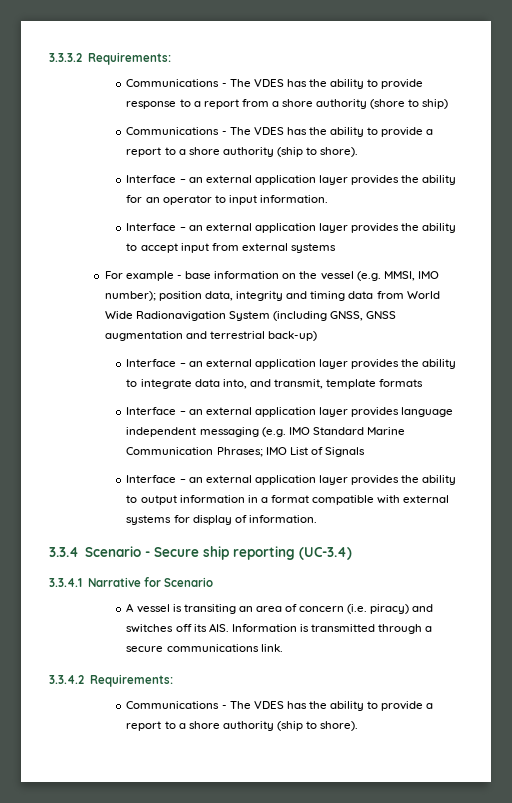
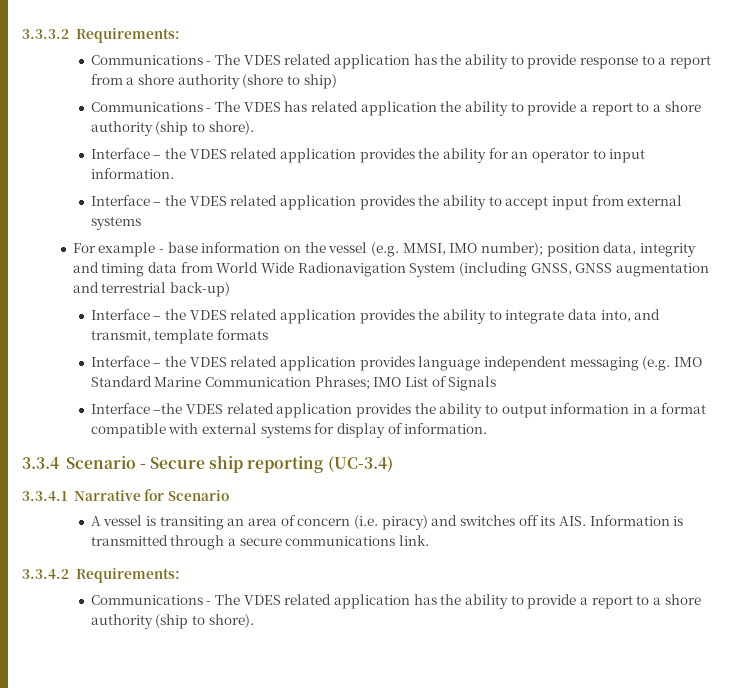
- Communications - The VDES has the ability to provide response to a report from a shore authority (shore to ship)
- Communications - The VDES has the ability to provide a report to a shore authority (ship to shore).
+ Communications - The VDES related application has the ability to provide response to a report from a shore authority (shore to ship)
+ Communications - The VDES has related application the ability to provide a report to a shore authority (ship to shore).
- Interface – an external application layer provides the ability for an operator to input information.
+ Interface – the VDES related application provides the ability for an operator to input information.
- Interface – an external application layer provides the ability to accept input from external systems
+ Interface – the VDES related application provides the ability to accept input from external systems
- Interface – an external application layer provides the ability to integrate data into, and transmit, template formats
+ Interface – the VDES related application provides the ability to integrate data into, and transmit, template formats
- Interface – an external application layer provides language independent messaging (e.g. IMO Standard Marine Communication Phrases; IMO List of Signals
+ Interface – the VDES related application provides language independent messaging (e.g. IMO Standard Marine Communication Phrases; IMO List of Signals
- Interface – an external application layer provides the ability to output information in a format compatible with external systems for display of information.
+ Interface –the VDES related application provides the ability to output information in a format compatible with external systems for display of information.
  3.3.4.2 Requirements:
- Communications - The VDES has the ability to provide a report to a shore authority (ship to shore).
+ Communications - The VDES related application has the ability to provide a report to a shore authority (ship to shore).

